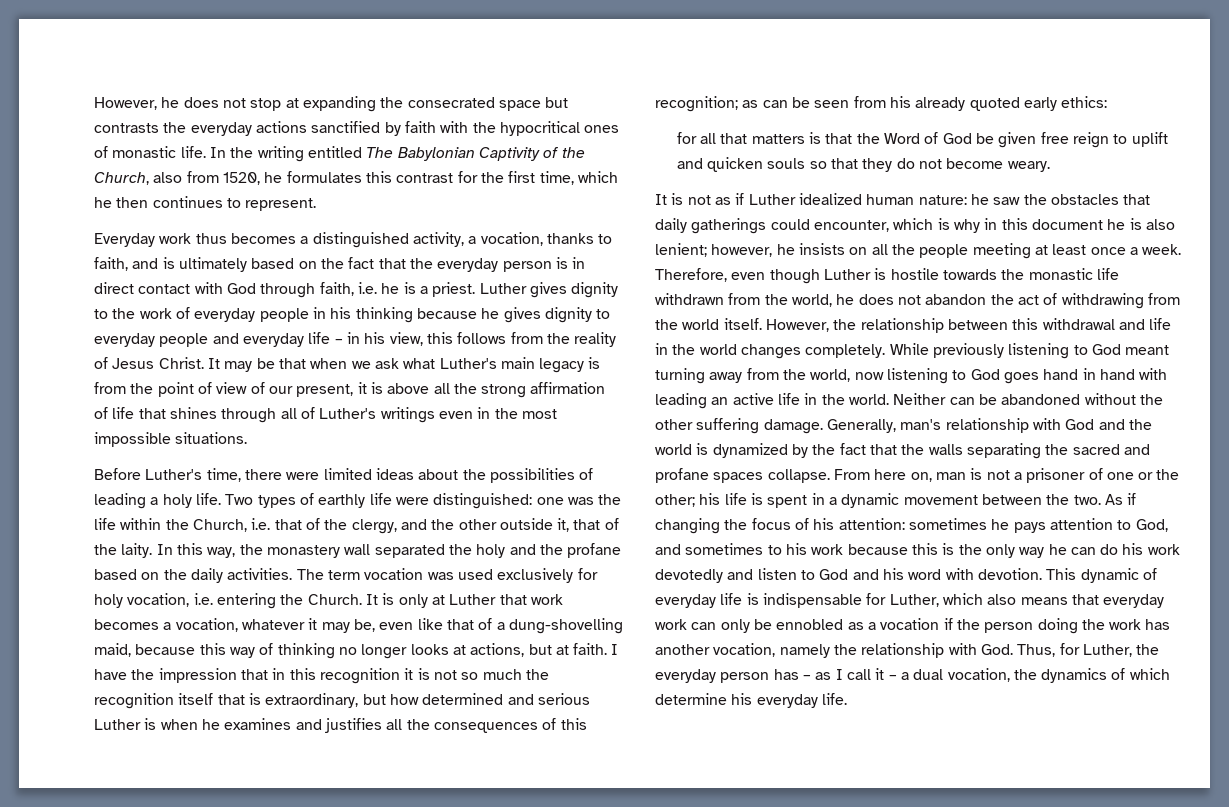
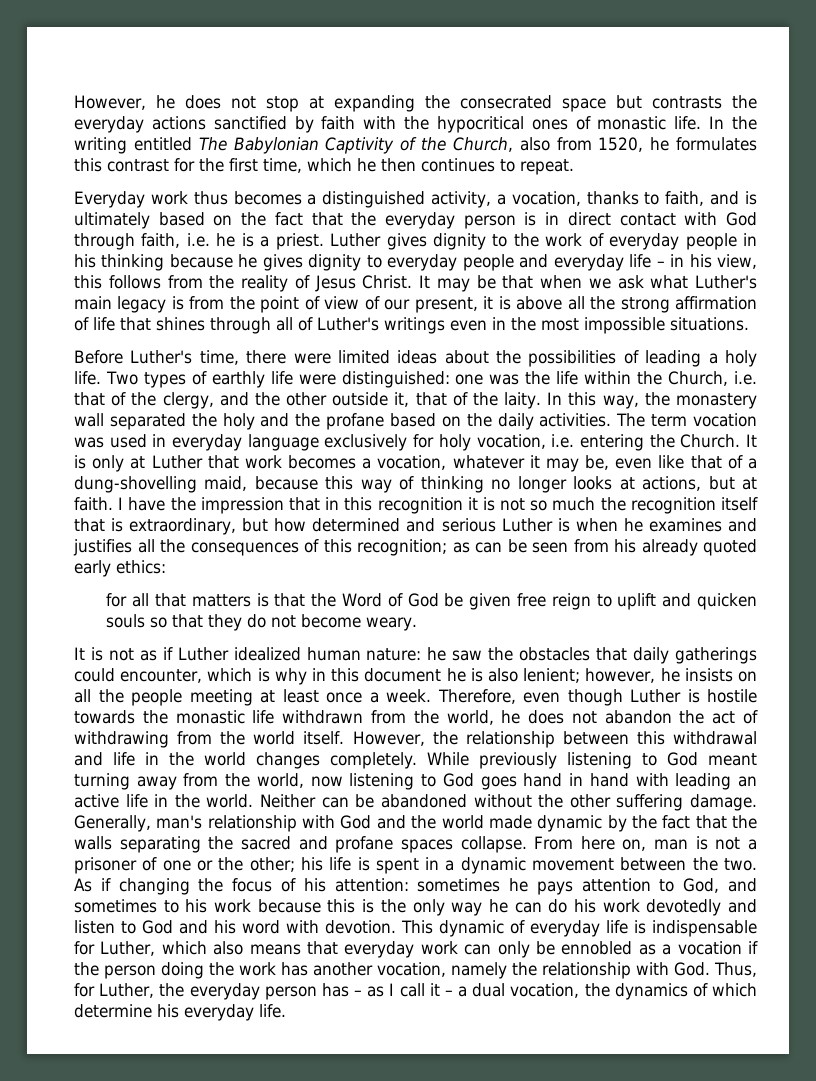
- In the writing entitled The Babylonian Captivity of the Church, also from 1520, he formulates this contrast for the first time, which he then continues to represent.
+ In the writing entitled The Babylonian Captivity of the Church, also from 1520, he formulates this contrast for the first time, which he then continues to repeat.
- The term vocation was used exclusively for holy vocation, i.e. entering the Church.
+ The term vocation was used in everyday language exclusively for holy vocation, i.e. entering the Church.
- Generally, man's relationship with God and the world is dynamized by the fact that the walls separating the sacred and profane spaces collapse.
+ Generally, man's relationship with God and the world made dynamic by the fact that the walls separating the sacred and profane spaces collapse.

